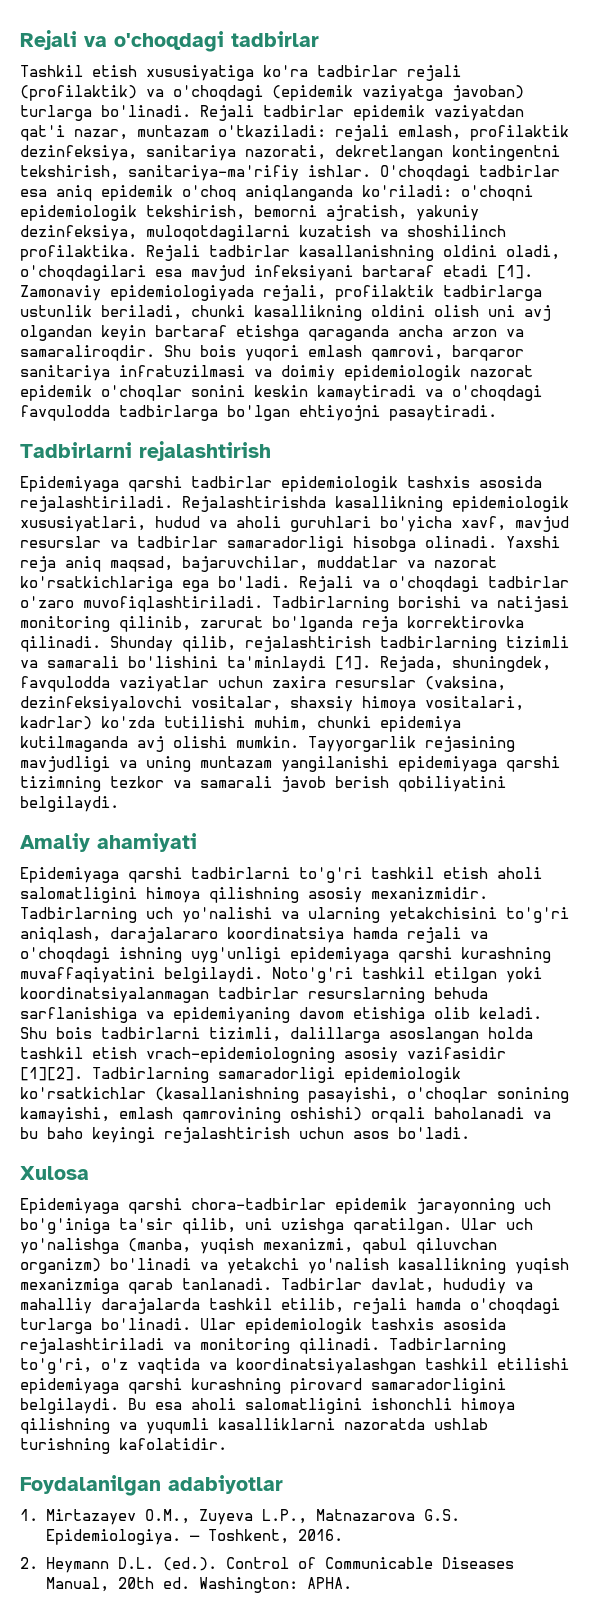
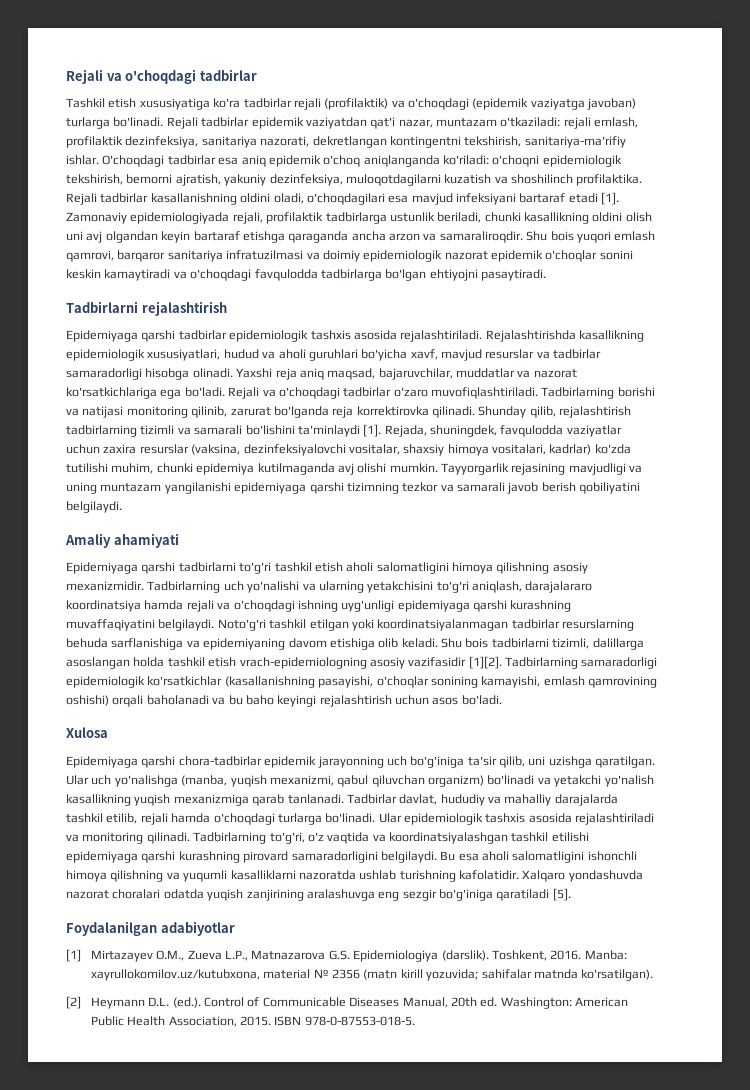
+ Xalqaro yondashuvda nazorat choralari odatda yuqish zanjirining aralashuvga eng sezgir bo'g'iniga qaratiladi [5].
- 1. Mirtazayev O.M., Zuyeva L.P., Matnazarova G.S. Epidemiologiya. — Toshkent, 2016.
- 2. Heymann D.L. (ed.). Control of Communicable Diseases Manual, 20th ed. Washington: APHA.
+ [1] Mirtazayev O.M., Zueva L.P., Matnazarova G.S. Epidemiologiya (darslik). Toshkent, 2016. Manba: xayrullokomilov.uz/kutubxona, material № 2356 (matn kirill yozuvida; sahifalar matnda ko'rsatilgan).
+ [2] Heymann D.L. (ed.). Control of Communicable Diseases Manual, 20th ed. Washington: American Public Health Association, 2015. ISBN 978-0-87553-018-5.

